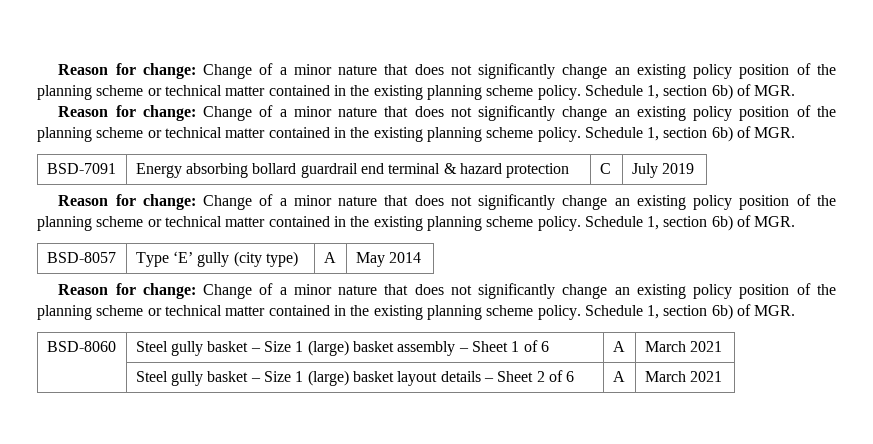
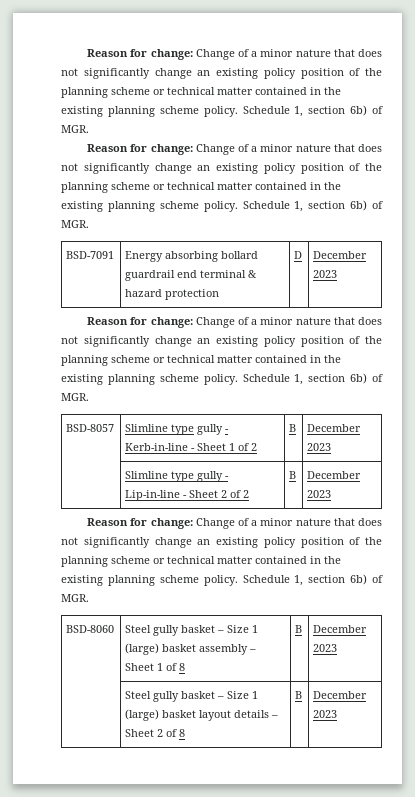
- BSD-7091 | Energy absorbing bollard guardrail end terminal & hazard protection | C | July 2019
+ BSD-7091 | Energy absorbing bollard guardrail end terminal & hazard protection | D | December 2023
- BSD-8057 | Type ‘E’ gully (city type) | A | May 2014
+ BSD-8057 | Slimline type gully - Kerb-in-line - Sheet 1 of 2 | B | December 2023
+ | Slimline type gully - Lip-in-line - Sheet 2 of 2 | B | December 2023
- BSD-8060 | Steel gully basket – Size 1 (large) basket assembly – Sheet 1 of 6 | A | March 2021
+ BSD-8060 | Steel gully basket – Size 1 (large) basket assembly – Sheet 1 of 8 | B | December 2023
- | Steel gully basket – Size 1 (large) basket layout details – Sheet 2 of 6 | A | March 2021
+ | Steel gully basket – Size 1 (large) basket layout details – Sheet 2 of 8 | B | December 2023

